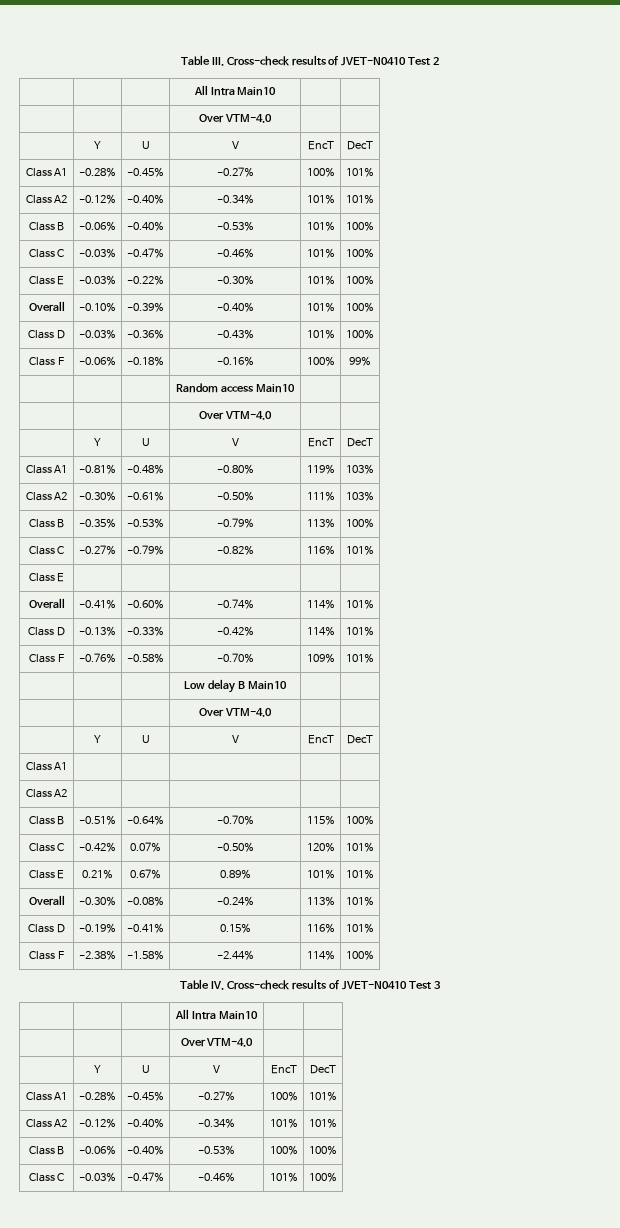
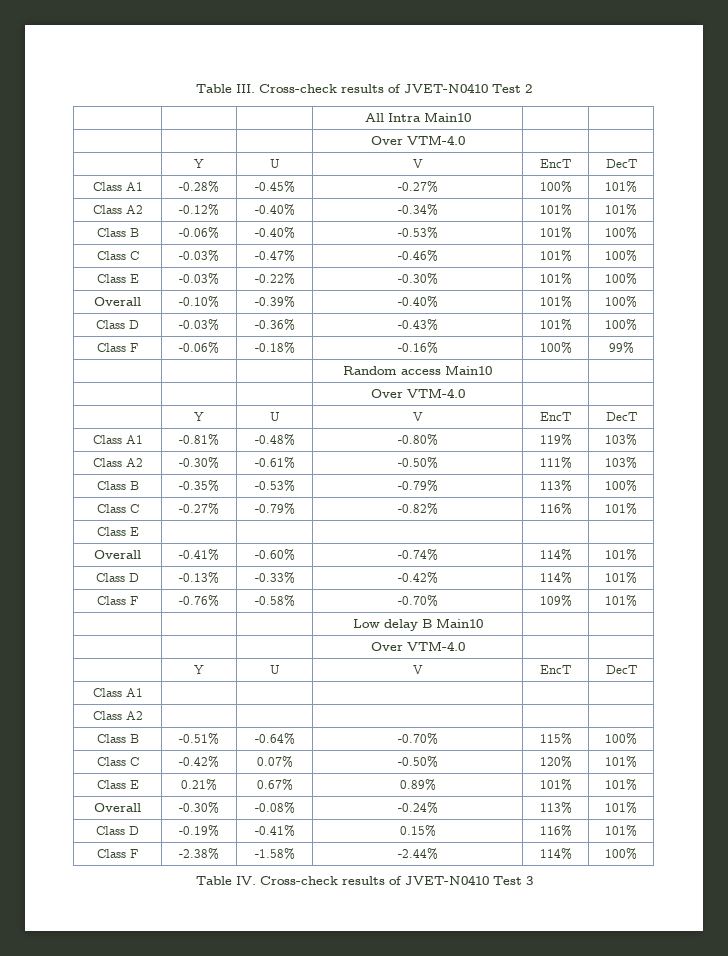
  Table IV. Cross-check results of JVET-N0410 Test 3
- | | | All Intra Main10 | |
- | | | Over VTM-4.0 | |
- | Y | U | V | EncT | DecT
- Class A1 | -0.28% | -0.45% | -0.27% | 100% | 101%
- Class A2 | -0.12% | -0.40% | -0.34% | 101% | 101%
- Class B | -0.06% | -0.40% | -0.53% | 100% | 100%
- Class C | -0.03% | -0.47% | -0.46% | 101% | 100%

